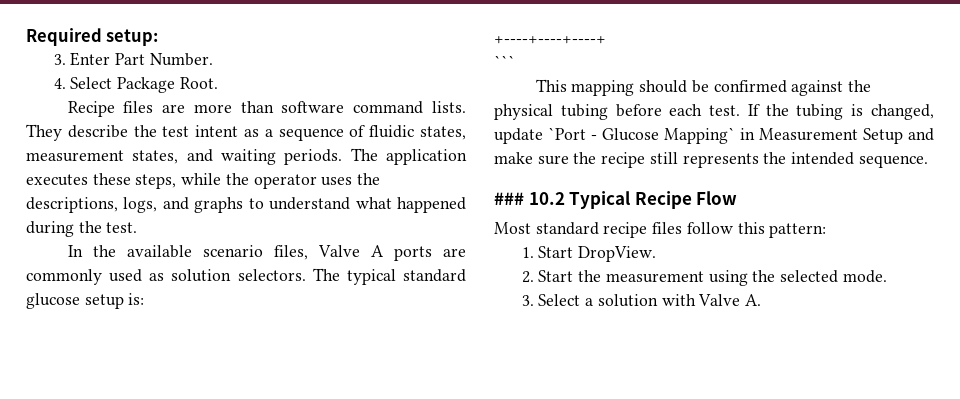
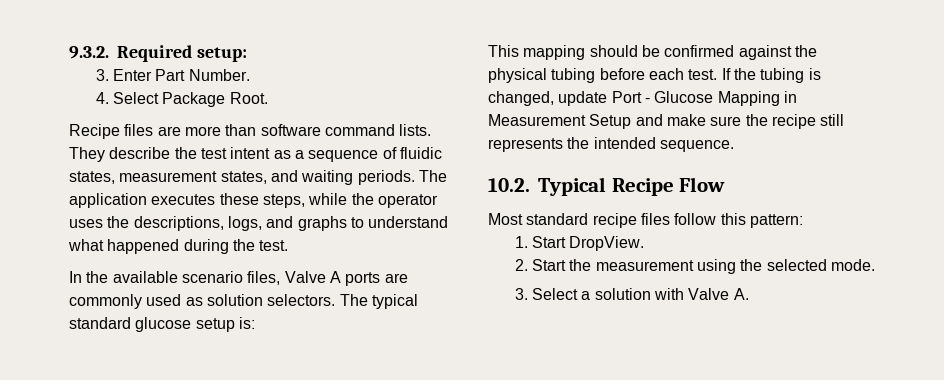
- Required setup:
+ 9.3.2. Required setup:
- +----+----+----+
- ```
- If the tubing is changed, update `Port - Glucose Mapping` in Measurement Setup and make sure the recipe still represents the intended sequence.
+ If the tubing is changed, update Port - Glucose Mapping in Measurement Setup and make sure the recipe still represents the intended sequence.
- ### 10.2 Typical Recipe Flow
+ 10.2. Typical Recipe Flow

